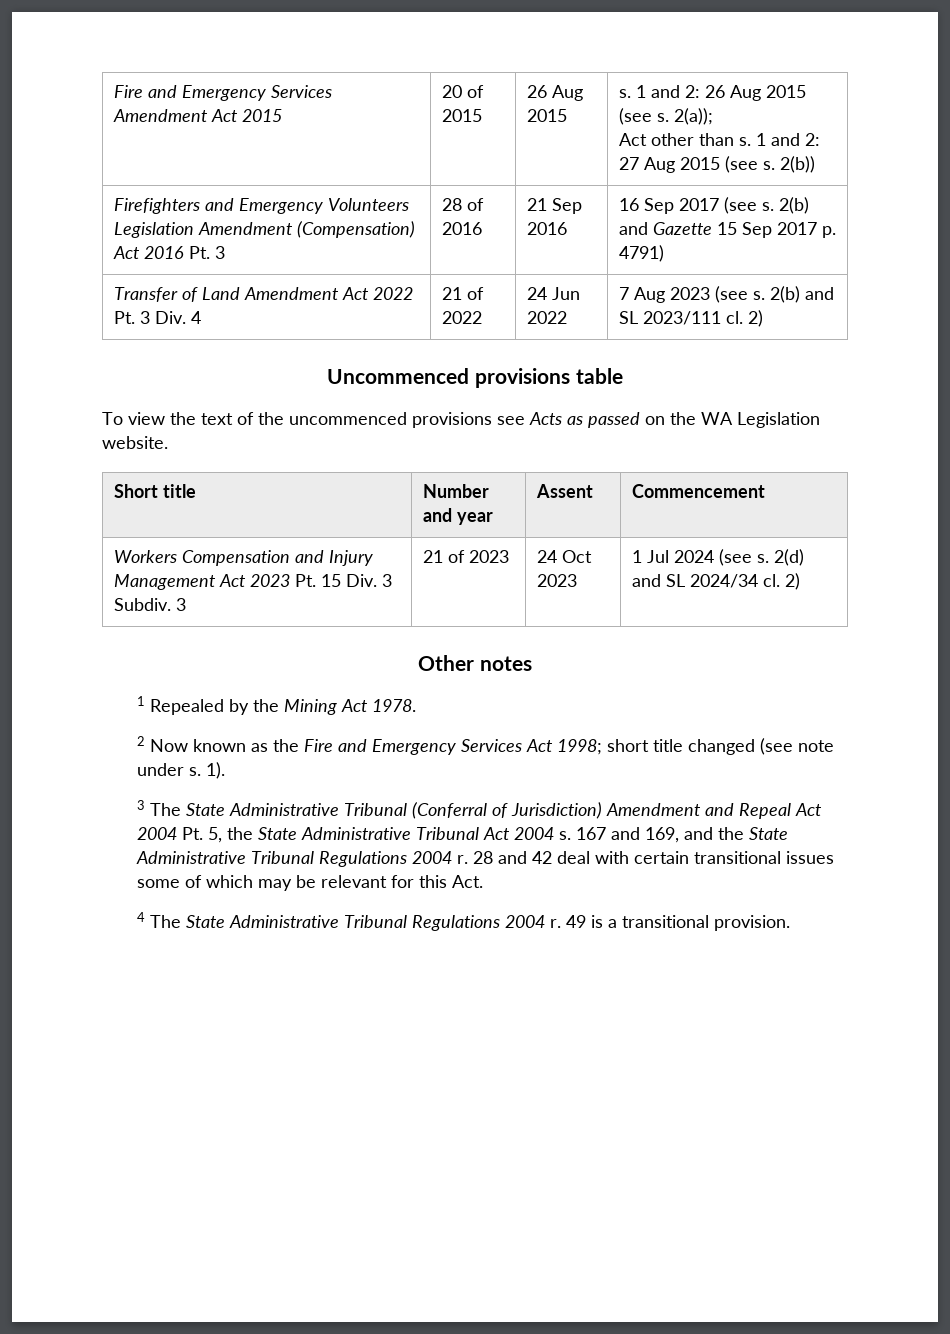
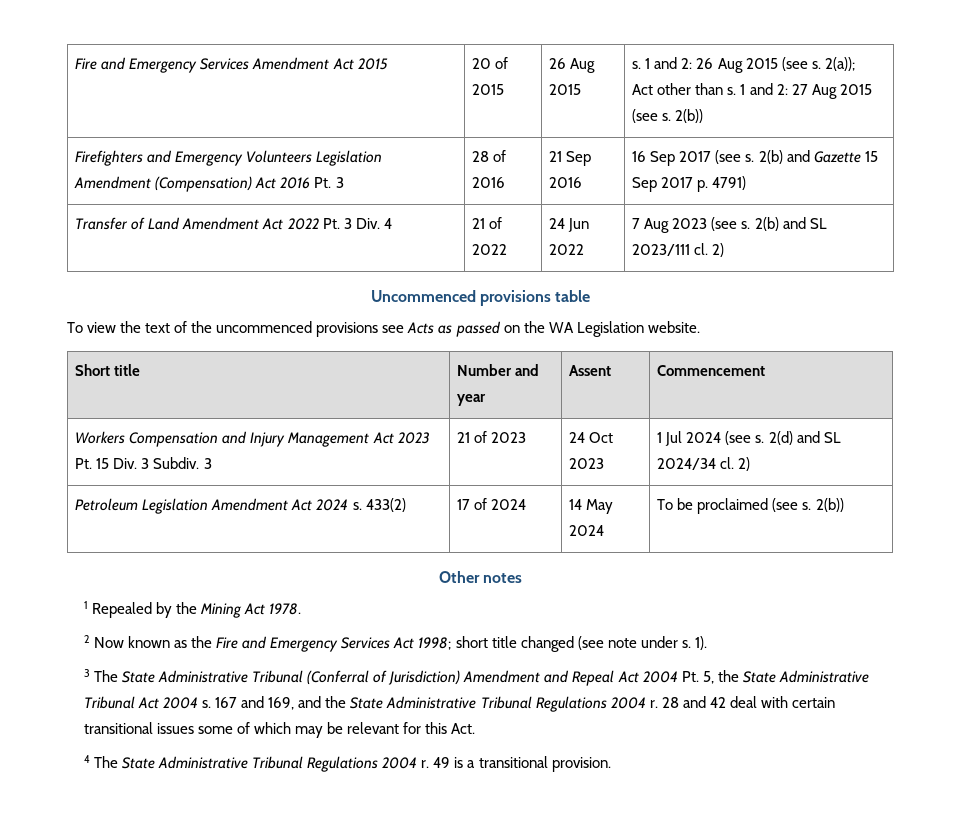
+ Petroleum Legislation Amendment Act 2024 s. 433(2) | 17 of 2024 | 14 May 2024 | To be proclaimed (see s. 2(b))

